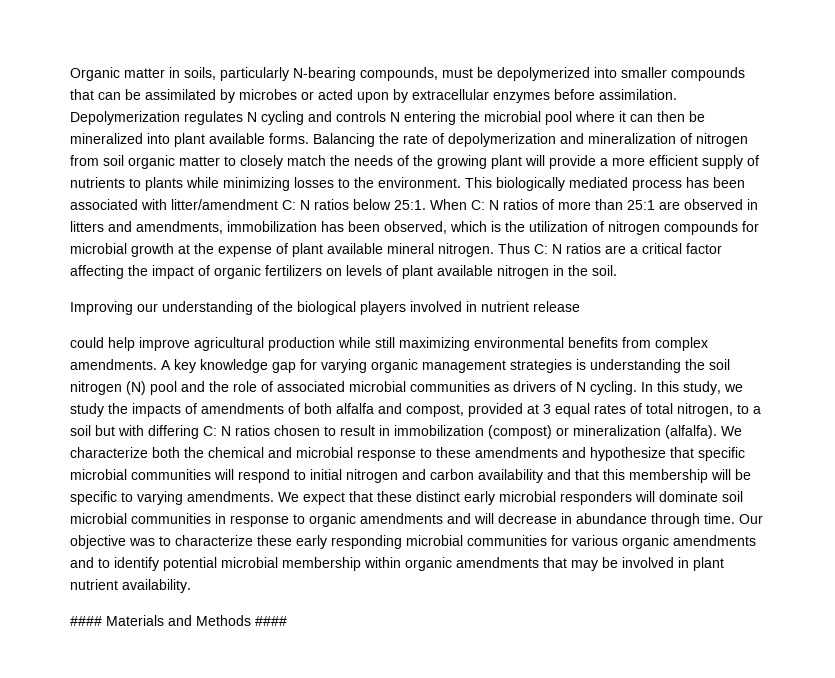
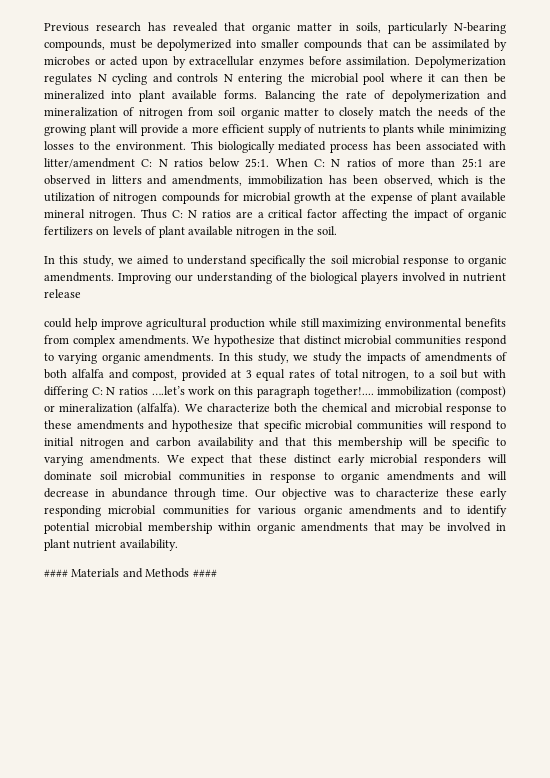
- Organic matter in soils, particularly N-bearing compounds, must be depolymerized into smaller compounds that can be assimilated by microbes or acted upon by extracellular enzymes before assimilation.
+ Previous research has revealed that organic matter in soils, particularly N-bearing compounds, must be depolymerized into smaller compounds that can be assimilated by microbes or acted upon by extracellular enzymes before assimilation.
+ In this study, we aimed to understand specifically the soil microbial response to organic amendments.
- A key knowledge gap for varying organic management strategies is understanding the soil nitrogen (N) pool and the role of associated microbial communities as drivers of N cycling.
+ We hypothesize that distinct microbial communities respond to varying organic amendments.
- In this study, we study the impacts of amendments of both alfalfa and compost, provided at 3 equal rates of total nitrogen, to a soil but with differing C: N ratios chosen to result in immobilization (compost) or mineralization (alfalfa).
+ In this study, we study the impacts of amendments of both alfalfa and compost, provided at 3 equal rates of total nitrogen, to a soil but with differing C: N ratios ….let’s work on this paragraph together!.... immobilization (compost) or mineralization (alfalfa).

